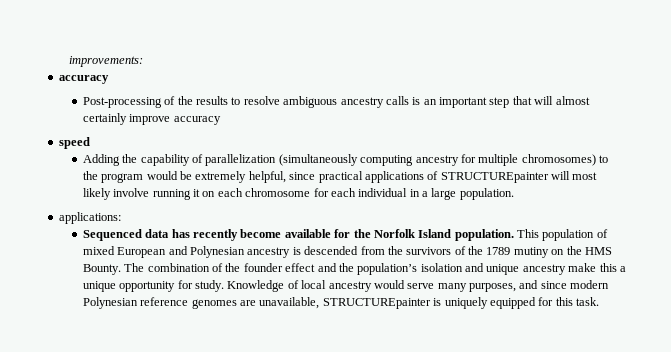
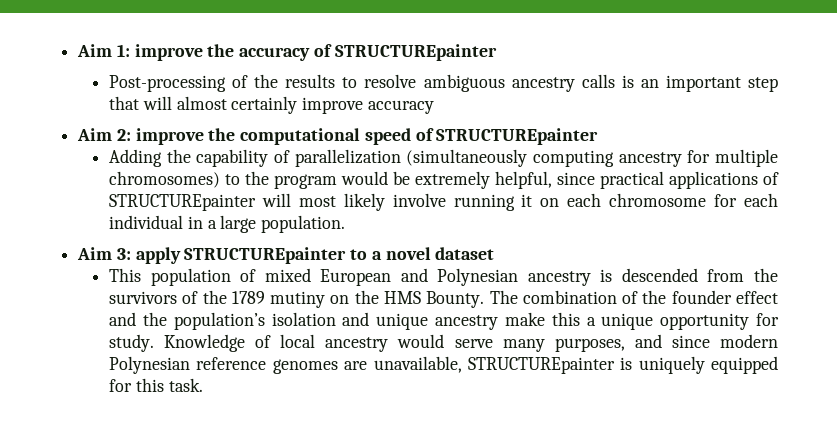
- improvements:
- accuracy
+ Aim 1: improve the accuracy of STRUCTUREpainter
- speed
+ Aim 2: improve the computational speed of STRUCTUREpainter
- applications:
- Sequenced data has recently become available for the Norfolk Island population. This population of mixed European and Polynesian ancestry is descended from the survivors of the 1789 mutiny on the HMS Bounty.
+ Aim 3: apply STRUCTUREpainter to a novel dataset
+ This population of mixed European and Polynesian ancestry is descended from the survivors of the 1789 mutiny on the HMS Bounty.

